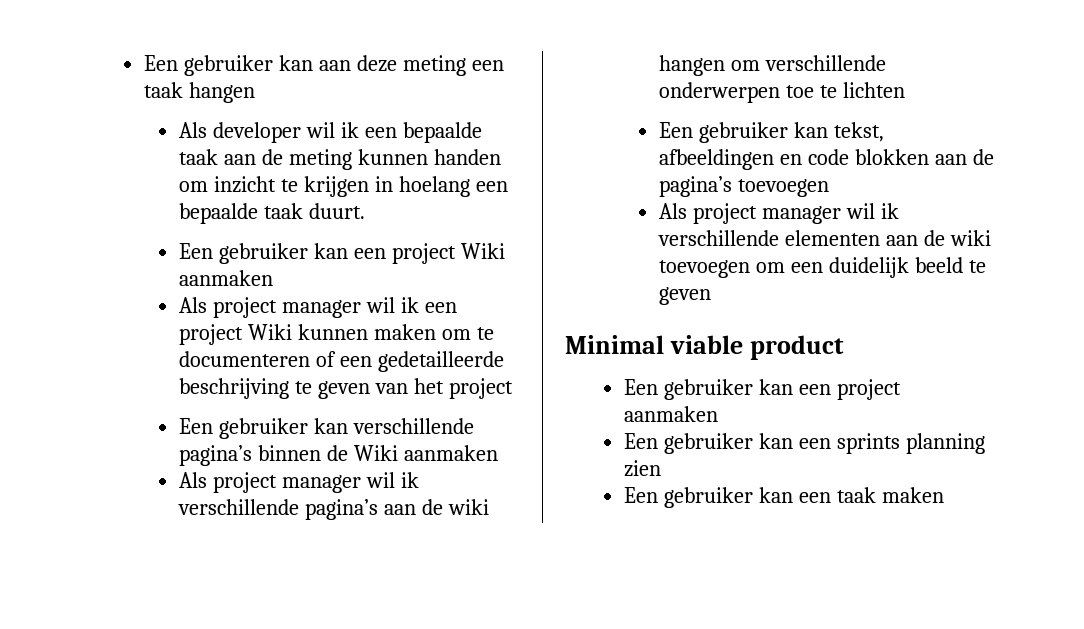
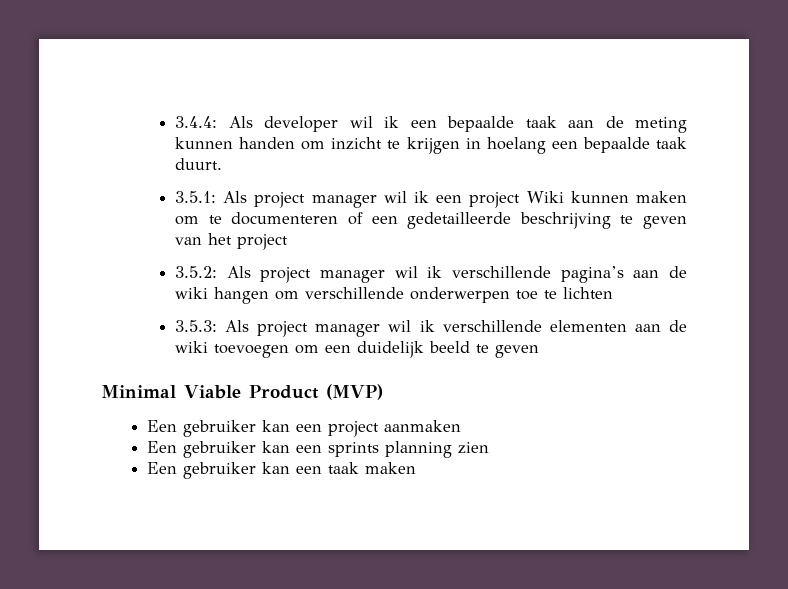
- Een gebruiker kan aan deze meting een taak hangen
- Als developer wil ik een bepaalde taak aan de meting kunnen handen om inzicht te krijgen in hoelang een bepaalde taak duurt.
+ 3.4.4: Als developer wil ik een bepaalde taak aan de meting kunnen handen om inzicht te krijgen in hoelang een bepaalde taak duurt.
- Een gebruiker kan een project Wiki aanmaken
- Als project manager wil ik een project Wiki kunnen maken om te documenteren of een gedetailleerde beschrijving te geven van het project
+ 3.5.1: Als project manager wil ik een project Wiki kunnen maken om te documenteren of een gedetailleerde beschrijving te geven van het project
- Een gebruiker kan verschillende pagina’s binnen de Wiki aanmaken
- Als project manager wil ik verschillende pagina’s aan de wiki hangen om verschillende onderwerpen toe te lichten
+ 3.5.2: Als project manager wil ik verschillende pagina’s aan de wiki hangen om verschillende onderwerpen toe te lichten
- Een gebruiker kan tekst, afbeeldingen en code blokken aan de pagina’s toevoegen
- Als project manager wil ik verschillende elementen aan de wiki toevoegen om een duidelijk beeld te geven
+ 3.5.3: Als project manager wil ik verschillende elementen aan de wiki toevoegen om een duidelijk beeld te geven
- Minimal viable product
+ Minimal Viable Product (MVP)

